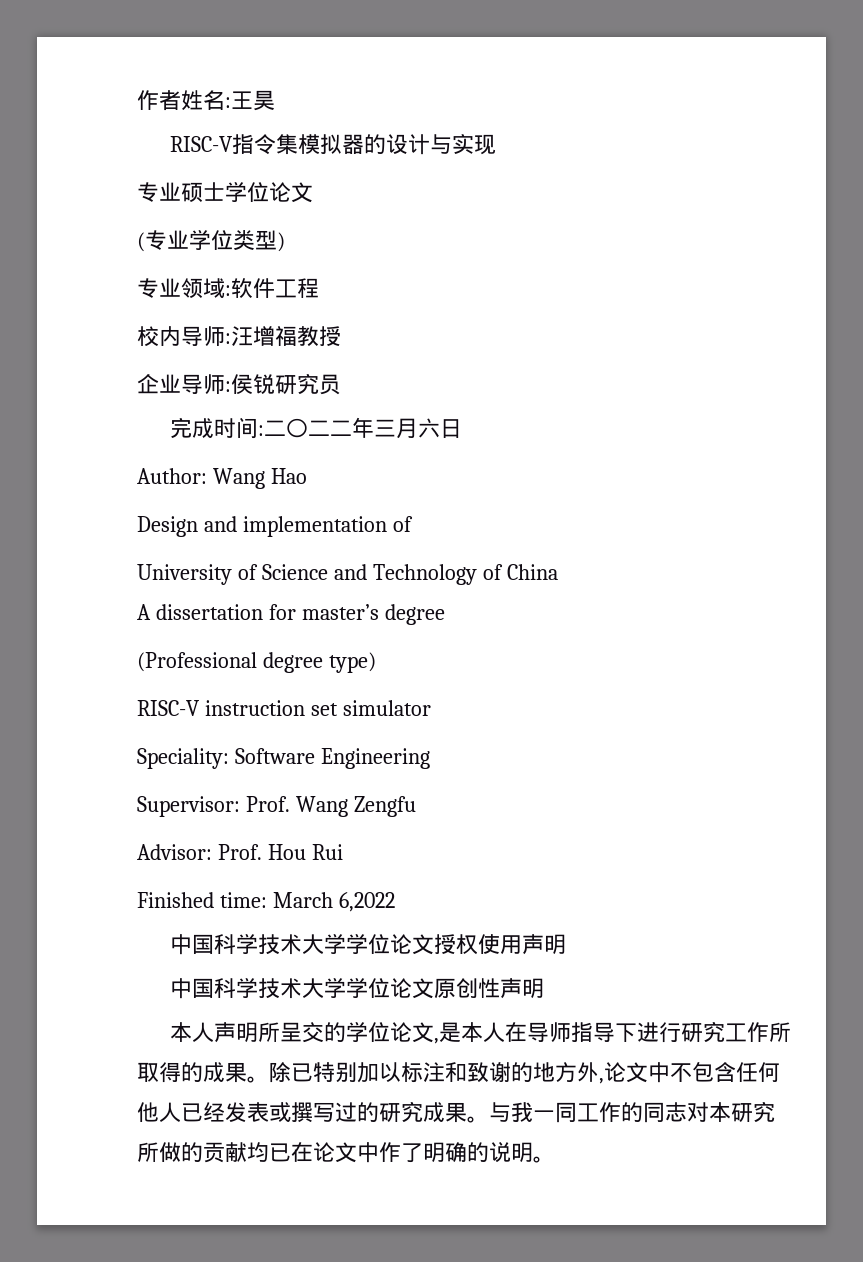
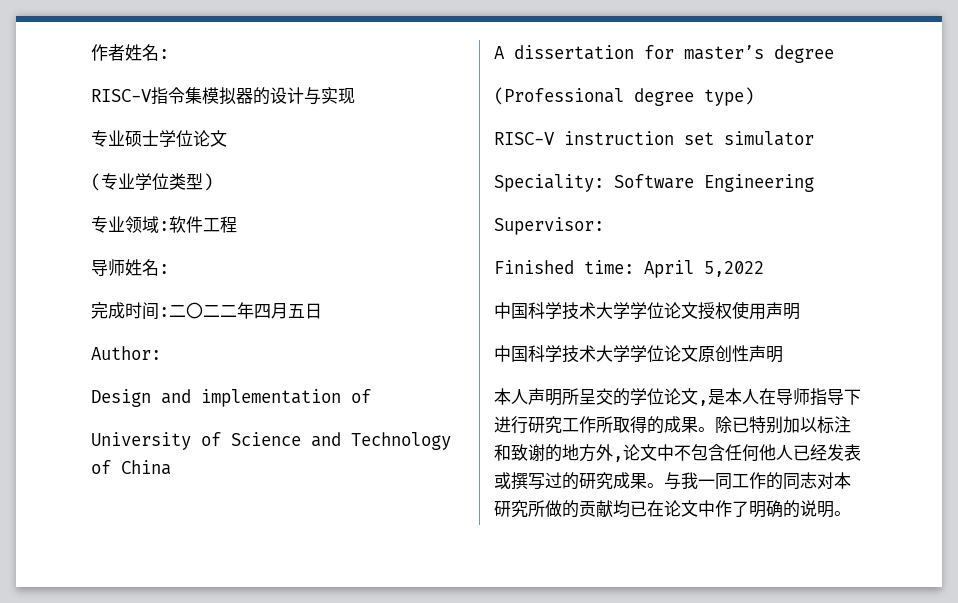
- 作者姓名:王昊
+ 作者姓名:
- 校内导师:汪增福教授
- 企业导师:侯锐研究员
+ 导师姓名:
- 完成时间:二〇二二年三月六日
+ 完成时间:二〇二二年四月五日
- Author: Wang Hao
+ Author:
- Supervisor: Prof. Wang Zengfu
- Advisor: Prof. Hou Rui
+ Supervisor:
- Finished time: March 6,2022
+ Finished time: April 5,2022

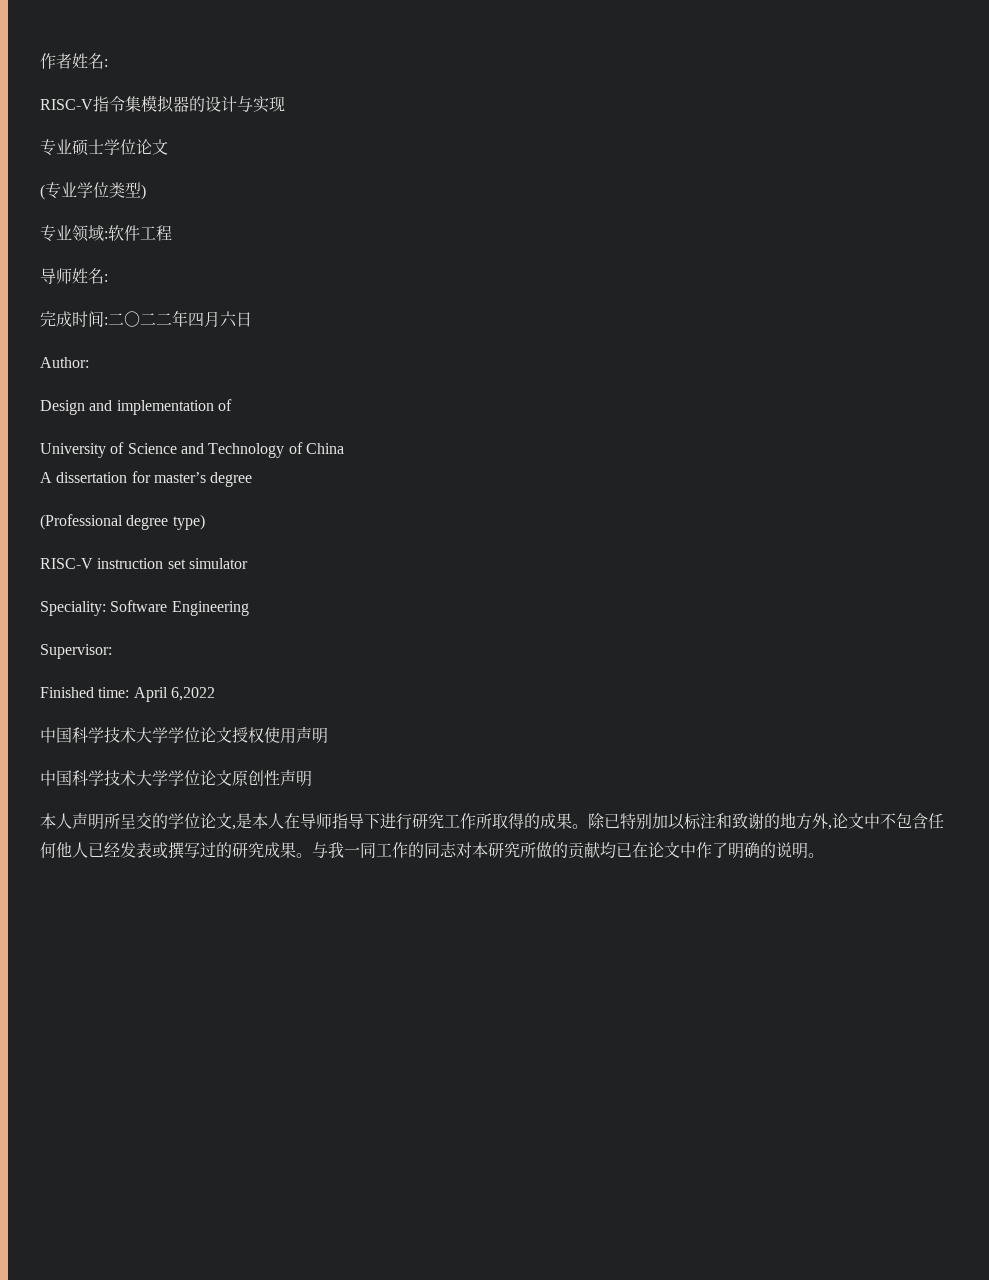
- 完成时间:二〇二二年四月五日
+ 完成时间:二〇二二年四月六日
- Finished time: April 5,2022
+ Finished time: April 6,2022

